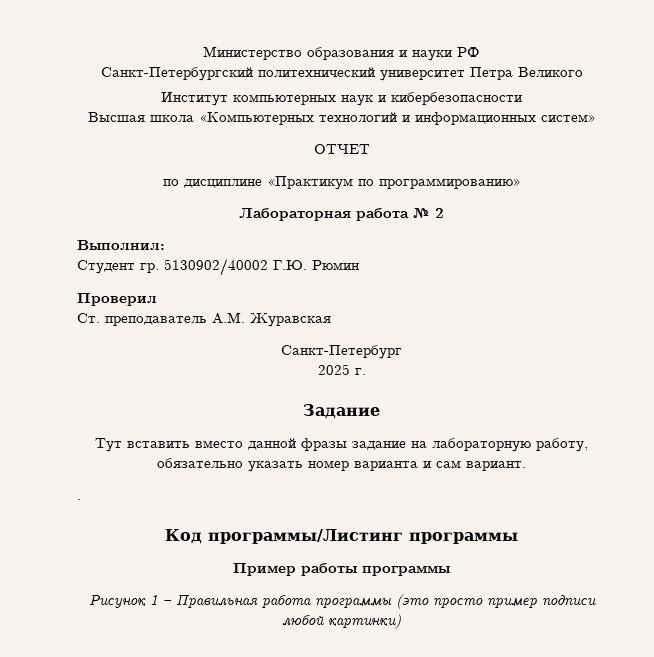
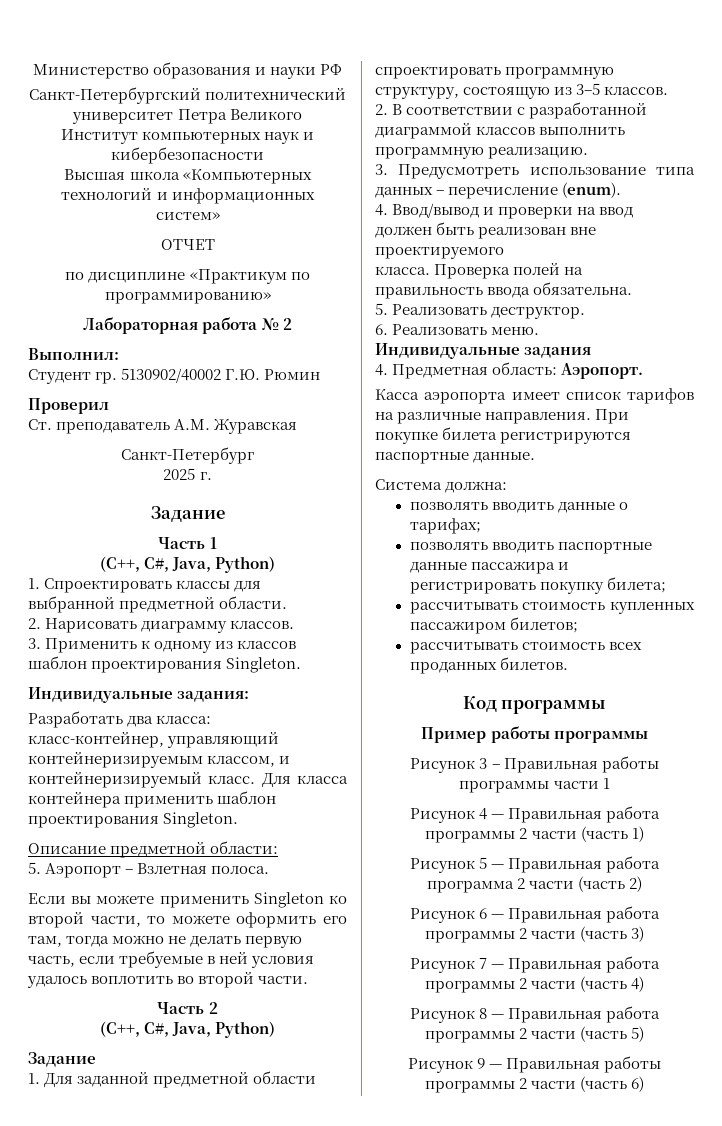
- Тут вставить вместо данной фразы задание на лабораторную работу, обязательно указать номер варианта и сам вариант.
- .
+ Часть 1
+ (С++, С#, Java, Python)
+ 1. Спроектировать классы для выбранной предметной области.
+ 2. Нарисовать диаграмму классов.
+ 3. Применить к одному из классов шаблон проектирования Singleton.
+ Индивидуальные задания:
+ Разработать два класса: класс-контейнер, управляющий контейнеризируемым классом, и контейнеризируемый класс. Для класса контейнера применить шаблон проектирования Singleton.
+ Описание предметной области:
+ 5. Аэропорт – Взлетная полоса.
+ Если вы можете применить Singleton ко второй части, то можете оформить его там, тогда можно не делать первую часть, если требуемые в ней условия удалось воплотить во второй части.
+ Часть 2
+ (С++, С#, Java, Python)
+ Задание
+ 1. Для заданной предметной области спроектировать программную структуру, состоящую из 3–5 классов.
+ 2. В соответствии с разработанной диаграммой классов выполнить программную реализацию.
+ 3. Предусмотреть использование типа данных – перечисление (enum).
+ 4. Ввод/вывод и проверки на ввод должен быть реализован вне проектируемого
+ класса. Проверка полей на правильность ввода обязательна.
+ 5. Реализовать деструктор.
+ 6. Реализовать меню.
+ Индивидуальные задания
+ 4. Предметная область: Аэропорт.
+ Касса аэропорта имеет список тарифов на различные направления. При покупке билета регистрируются паспортные данные.
+ Система должна:
+ позволять вводить данные о тарифах;
+ позволять вводить паспортные данные пассажира и регистрировать покупку билета;
+ рассчитывать стоимость купленных пассажиром билетов;
+ рассчитывать стоимость всех проданных билетов.
- Код программы/Листинг программы
+ Код программы
- Рисунок 1 – Правильная работа программы (это просто пример подписи любой картинки)
+ Рисунок 3 – Правильная работы программы части 1
+ Рисунок 4 — Правильная работа программы 2 части (часть 1)
+ Рисунок 5 — Правильная работа программа 2 части (часть 2)
+ Рисунок 6 — Правильная работа программы 2 части (часть 3)
+ Рисунок 7 — Правильная работа программы 2 части (часть 4)
+ Рисунок 8 — Правильная работа программы 2 части (часть 5)
+ Рисунок 9 — Правильная работы программы 2 части (часть 6)

